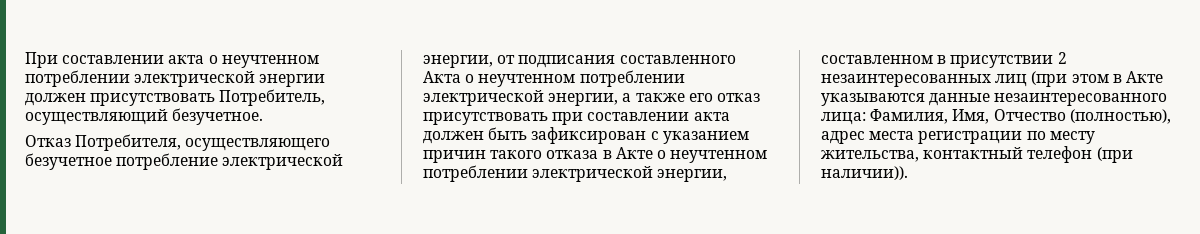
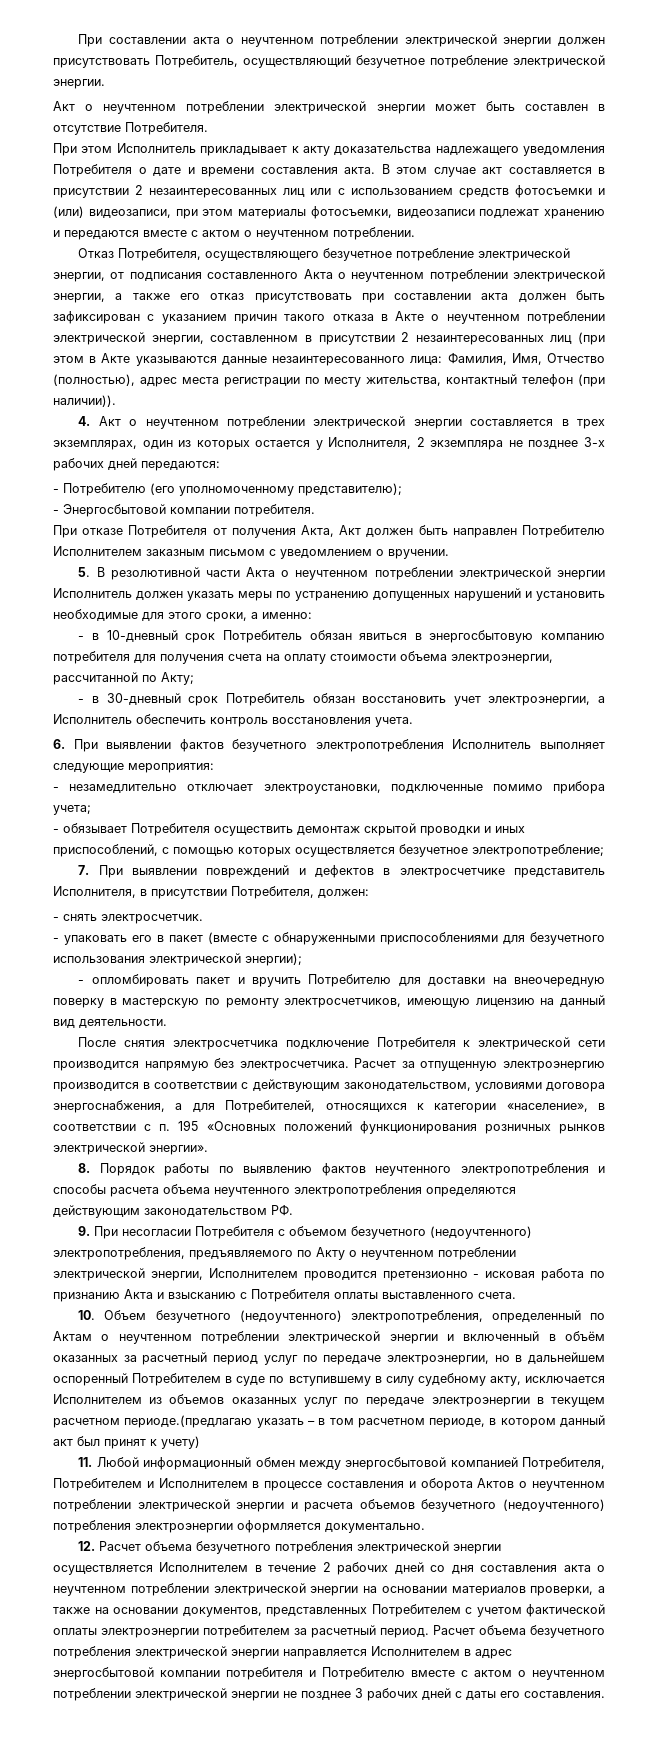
- При составлении акта о неучтенном потреблении электрической энергии должен присутствовать Потребитель, осуществляющий безучетное.
+ При составлении акта о неучтенном потреблении электрической энергии должен присутствовать Потребитель, осуществляющий безучетное потребление электрической энергии.
+ Акт о неучтенном потреблении электрической энергии может быть составлен в отсутствие Потребителя.
+ При этом Исполнитель прикладывает к акту доказательства надлежащего уведомления Потребителя о дате и времени составления акта. В этом случае акт составляется в присутствии 2 незаинтересованных лиц или с использованием средств фотосъемки и (или) видеозаписи, при этом материалы фотосъемки, видеозаписи подлежат хранению и передаются вместе с актом о неучтенном потреблении.
+ 4. Акт о неучтенном потреблении электрической энергии составляется в трех экземплярах, один из которых остается у Исполнителя, 2 экземпляра не позднее 3-х рабочих дней передаются:
+ - Потребителю (его уполномоченному представителю);
+ - Энергосбытовой компании потребителя.
+ При отказе Потребителя от получения Акта, Акт должен быть направлен Потребителю Исполнителем заказным письмом с уведомлением о вручении.
+ 5. В резолютивной части Акта о неучтенном потреблении электрической энергии Исполнитель должен указать меры по устранению допущенных нарушений и установить необходимые для этого сроки, а именно:
+ - в 10-дневный срок Потребитель обязан явиться в энергосбытовую компанию потребителя для получения счета на оплату стоимости объема электроэнергии, рассчитанной по Акту;
+ - в 30-дневный срок Потребитель обязан восстановить учет электроэнергии, а Исполнитель обеспечить контроль восстановления учета.
+ 6. При выявлении фактов безучетного электропотребления Исполнитель выполняет следующие мероприятия:
+ - незамедлительно отключает электроустановки, подключенные помимо прибора учета;
+ - обязывает Потребителя осуществить демонтаж скрытой проводки и иных приспособлений, с помощью которых осуществляется безучетное электропотребление;
+ 7. При выявлении повреждений и дефектов в электросчетчике представитель Исполнителя, в присутствии Потребителя, должен:
+ - снять электросчетчик.
+ - упаковать его в пакет (вместе с обнаруженными приспособлениями для безучетного использования электрической энергии);
+ - опломбировать пакет и вручить Потребителю для доставки на внеочередную поверку в мастерскую по ремонту электросчетчиков, имеющую лицензию на данный вид деятельности.
+ После снятия электросчетчика подключение Потребителя к электрической сети производится напрямую без электросчетчика. Расчет за отпущенную электроэнергию производится в соответствии с действующим законодательством, условиями договора энергоснабжения, а для Потребителей, относящихся к категории «население», в соответствии с п. 195 «Основных положений функционирования розничных рынков электрической энергии».
+ 8. Порядок работы по выявлению фактов неучтенного электропотребления и способы расчета объема неучтенного электропотребления определяются действующим законодательством РФ.
+ 9. При несогласии Потребителя с объемом безучетного (недоучтенного) электропотребления, предъявляемого по Акту о неучтенном потреблении электрической энергии, Исполнителем проводится претензионно - исковая работа по признанию Акта и взысканию с Потребителя оплаты выставленного счета.
+ 10. Объем безучетного (недоучтенного) электропотребления, определенный по Актам о неучтенном потреблении электрической энергии и включенный в объём оказанных за расчетный период услуг по передаче электроэнергии, но в дальнейшем оспоренный Потребителем в суде по вступившему в силу судебному акту, исключается Исполнителем из объемов оказанных услуг по передаче электроэнергии в текущем расчетном периоде.(предлагаю указать – в том расчетном периоде, в котором данный акт был принят к учету)
+ 11. Любой информационный обмен между энергосбытовой компанией Потребителя, Потребителем и Исполнителем в процессе составления и оборота Актов о неучтенном потреблении электрической энергии и расчета объемов безучетного (недоучтенного) потребления электроэнергии оформляется документально.
+ 12. Расчет объема безучетного потребления электрической энергии осуществляется Исполнителем в течение 2 рабочих дней со дня составления акта о неучтенном потреблении электрической энергии на основании материалов проверки, а также на основании документов, представленных Потребителем с учетом фактической оплаты электроэнергии потребителем за расчетный период. Расчет объема безучетного потребления электрической энергии направляется Исполнителем в адрес энергосбытовой компании потребителя и Потребителю вместе с актом о неучтенном потреблении электрической энергии не позднее 3 рабочих дней с даты его составления.

